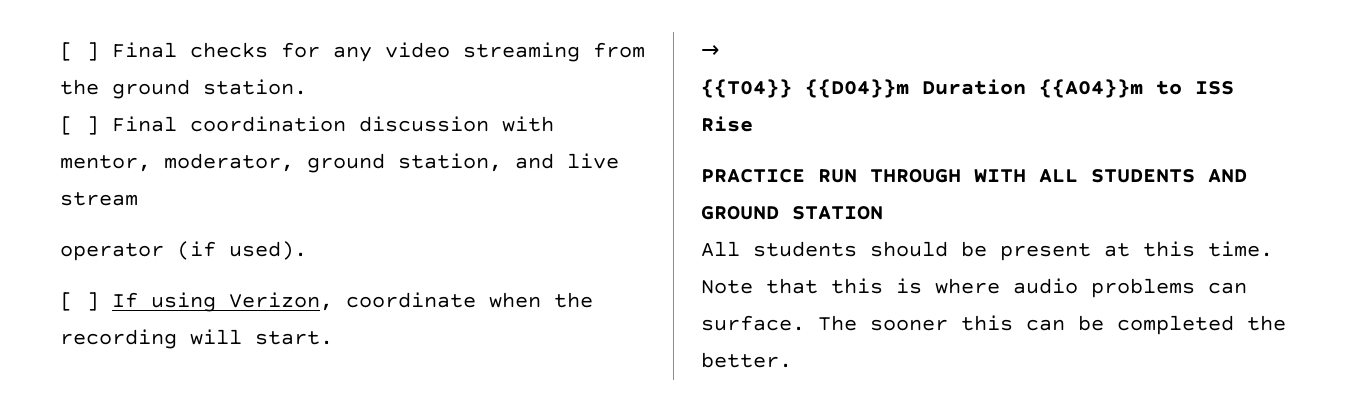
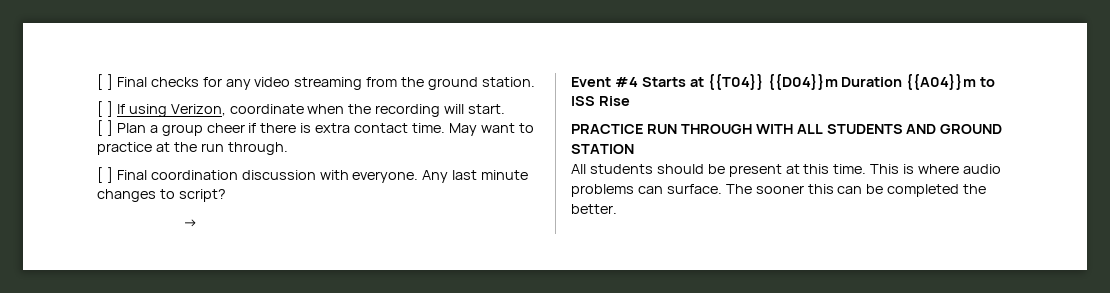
- [ ] Final coordination discussion with mentor, moderator, ground station, and live stream
- operator (if used).
+ [ ] Plan a group cheer if there is extra contact time. May want to practice at the run through.
+ [ ] Final coordination discussion with everyone. Any last minute changes to script?
  →
- {{T04}} {{D04}}m Duration {{A04}}m to ISS Rise
+ Event #4 Starts at {{T04}} {{D04}}m Duration {{A04}}m to ISS Rise
- Note that this is where audio problems can surface.
+ This is where audio problems can surface.

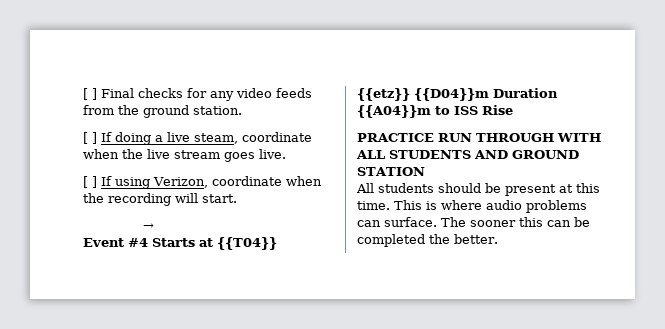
- [ ] Final checks for any video streaming from the ground station.
+ [ ] Final checks for any video feeds from the ground station.
+ [ ] If doing a live steam, coordinate when the live stream goes live.
- [ ] Plan a group cheer if there is extra contact time. May want to practice at the run through.
- [ ] Final coordination discussion with everyone. Any last minute changes to script?
- Event #4 Starts at {{T04}} {{D04}}m Duration {{A04}}m to ISS Rise
+ Event #4 Starts at {{T04}} {{etz}} {{D04}}m Duration {{A04}}m to ISS Rise

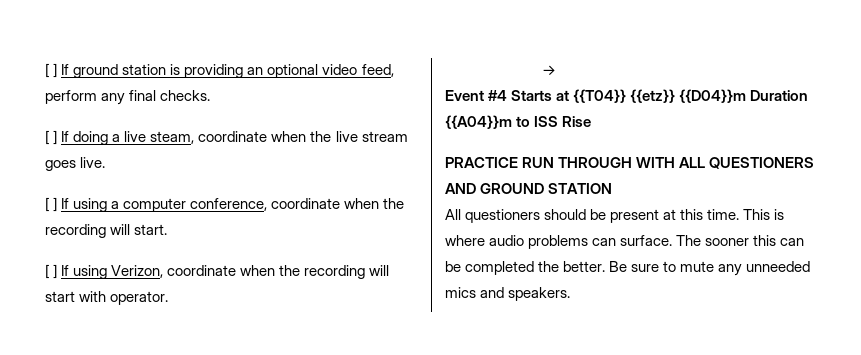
- [ ] Final checks for any video feeds from the ground station.
+ [ ] If ground station is providing an optional video feed, perform any final checks.
+ [ ] If using a computer conference, coordinate when the recording will start.
- [ ] If using Verizon, coordinate when the recording will start.
+ [ ] If using Verizon, coordinate when the recording will start with operator.
- PRACTICE RUN THROUGH WITH ALL STUDENTS AND GROUND STATION
+ PRACTICE RUN THROUGH WITH ALL QUESTIONERS AND GROUND STATION
- All students should be present at this time.
+ All questioners should be present at this time.
+ Be sure to mute any unneeded mics and speakers.

